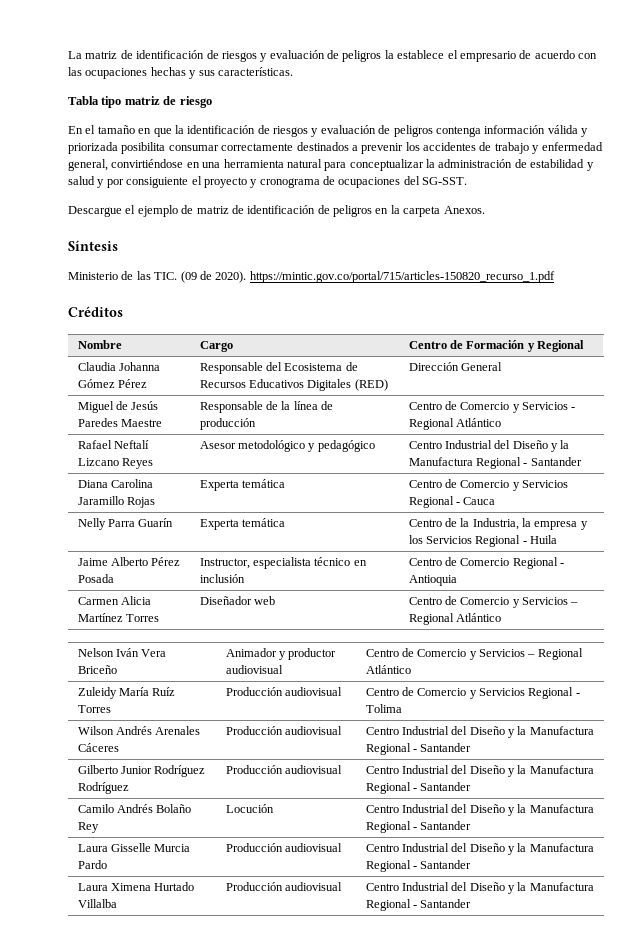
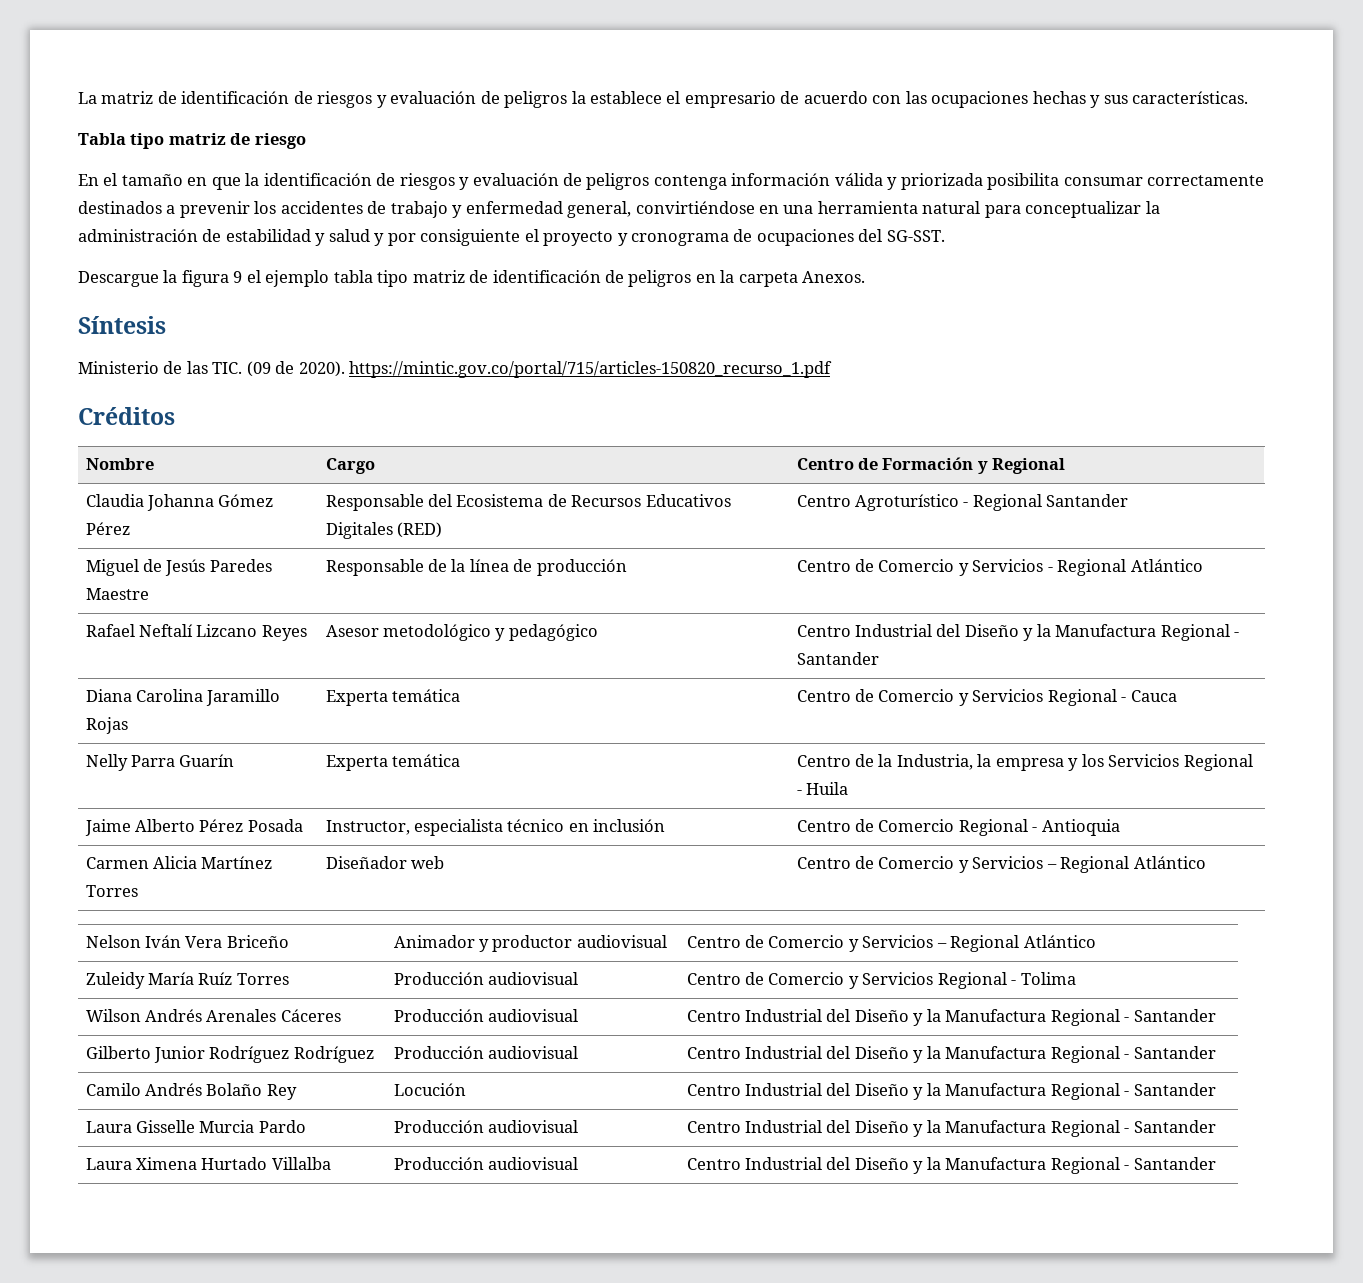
- Descargue el ejemplo de matriz de identificación de peligros en la carpeta Anexos.
+ Descargue la figura 9 el ejemplo tabla tipo matriz de identificación de peligros en la carpeta Anexos.
- Claudia Johanna Gómez Pérez | Responsable del Ecosistema de Recursos Educativos Digitales (RED) | Dirección General
+ Claudia Johanna Gómez Pérez | Responsable del Ecosistema de Recursos Educativos Digitales (RED) | Centro Agroturístico - Regional Santander

